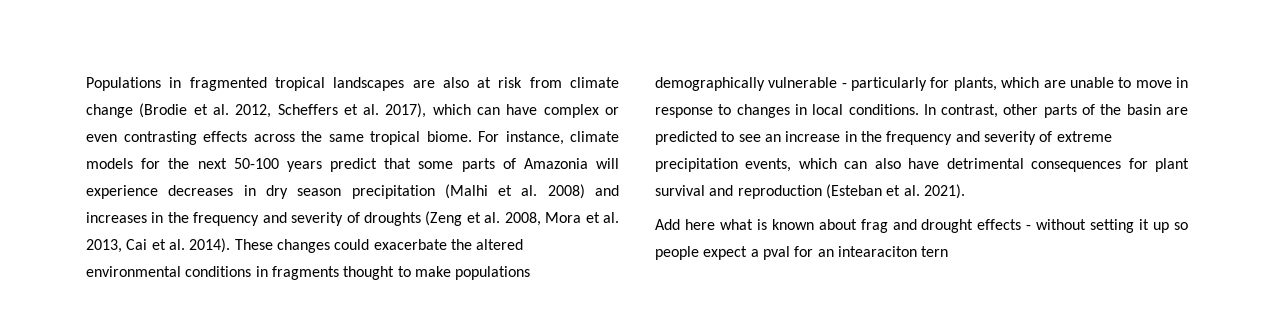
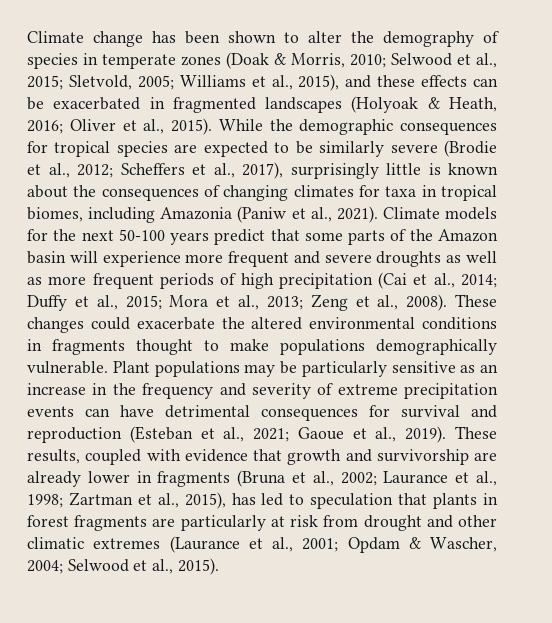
- Populations in fragmented tropical landscapes are also at risk from climate change (Brodie et al. 2012, Scheffers et al. 2017), which can have complex or even contrasting effects across the same tropical biome. For instance, climate models for the next 50-100 years predict that some parts of Amazonia will experience decreases in dry season precipitation (Malhi et al. 2008) and increases in the frequency and severity of droughts (Zeng et al. 2008, Mora et al. 2013, Cai et al. 2014).
+ Climate change has been shown to alter the demography of species in temperate zones (Doak & Morris, 2010; Selwood et al., 2015; Sletvold, 2005; Williams et al., 2015), and these effects can be exacerbated in fragmented landscapes (Holyoak & Heath, 2016; Oliver et al., 2015). While the demographic consequences for tropical species are expected to be similarly severe (Brodie et al., 2012; Scheffers et al., 2017), surprisingly little is known about the consequences of changing climates for taxa in tropical biomes, including Amazonia (Paniw et al., 2021). Climate models for the next 50-100 years predict that some parts of the Amazon basin will experience more frequent and severe droughts as well as more frequent periods of high precipitation (Cai et al., 2014; Duffy et al., 2015; Mora et al., 2013; Zeng et al., 2008).
- These changes could exacerbate the altered environmental conditions in fragments thought to make populations demographically vulnerable - particularly for plants, which are unable to move in response to changes in local conditions. In contrast, other parts of the basin are predicted to see an increase in the frequency and severity of extreme precipitation events, which can also have detrimental consequences for plant survival and reproduction (Esteban et al. 2021).
- Add here what is known about frag and drought effects - without setting it up so people expect a pval for an intearaciton tern
+ These changes could exacerbate the altered environmental conditions in fragments thought to make populations demographically vulnerable. Plant populations may be particularly sensitive as an increase in the frequency and severity of extreme precipitation events can have detrimental consequences for survival and reproduction (Esteban et al., 2021; Gaoue et al., 2019). These results, coupled with evidence that growth and survivorship are already lower in fragments (Bruna et al., 2002; Laurance et al., 1998; Zartman et al., 2015), has led to speculation that plants in forest fragments are particularly at risk from drought and other climatic extremes (Laurance et al., 2001; Opdam & Wascher, 2004; Selwood et al., 2015).

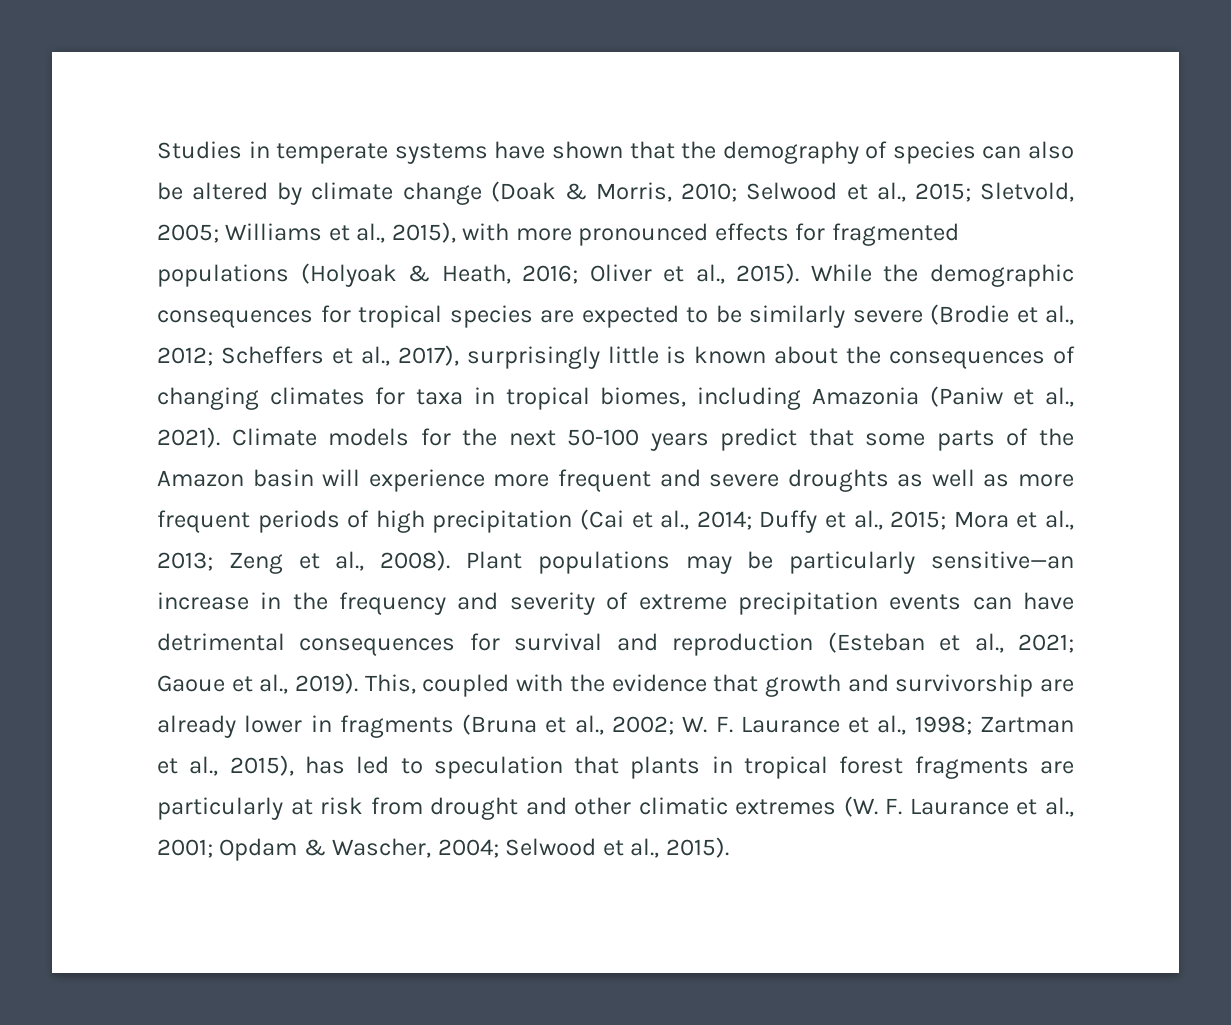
- Climate change has been shown to alter the demography of species in temperate zones (Doak & Morris, 2010; Selwood et al., 2015; Sletvold, 2005; Williams et al., 2015), and these effects can be exacerbated in fragmented landscapes (Holyoak & Heath, 2016; Oliver et al., 2015).
+ Studies in temperate systems have shown that the demography of species can also be altered by climate change (Doak & Morris, 2010; Selwood et al., 2015; Sletvold, 2005; Williams et al., 2015), with more pronounced effects for fragmented populations (Holyoak & Heath, 2016; Oliver et al., 2015).
- These changes could exacerbate the altered environmental conditions in fragments thought to make populations demographically vulnerable.
- Plant populations may be particularly sensitive as an increase in the frequency and severity of extreme precipitation events can have detrimental consequences for survival and reproduction (Esteban et al., 2021; Gaoue et al., 2019).
+ Plant populations may be particularly sensitive—an increase in the frequency and severity of extreme precipitation events can have detrimental consequences for survival and reproduction (Esteban et al., 2021; Gaoue et al., 2019).
- These results, coupled with evidence that growth and survivorship are already lower in fragments (Bruna et al., 2002; Laurance et al., 1998; Zartman et al., 2015), has led to speculation that plants in forest fragments are particularly at risk from drought and other climatic extremes (Laurance et al., 2001; Opdam & Wascher, 2004; Selwood et al., 2015).
+ This, coupled with the evidence that growth and survivorship are already lower in fragments (Bruna et al., 2002; W. F. Laurance et al., 1998; Zartman et al., 2015), has led to speculation that plants in tropical forest fragments are particularly at risk from drought and other climatic extremes (W. F. Laurance et al., 2001; Opdam & Wascher, 2004; Selwood et al., 2015).

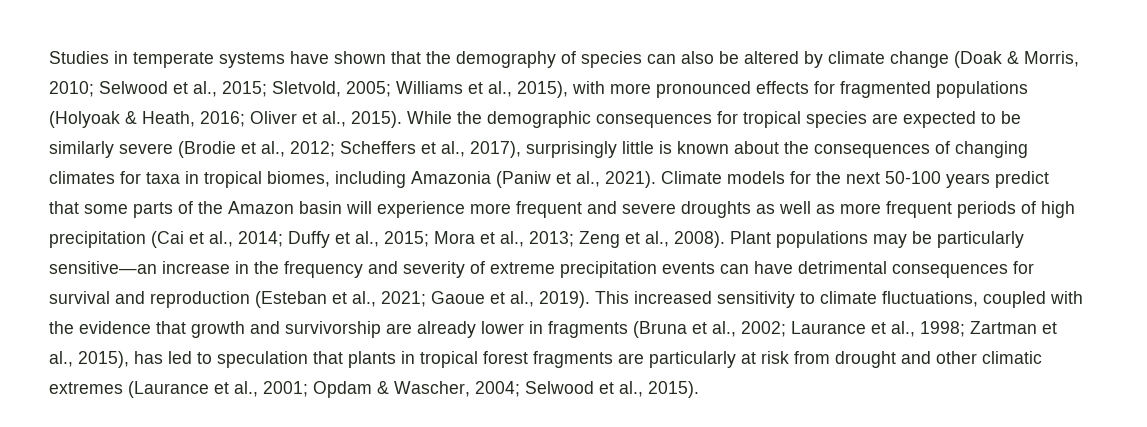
- This, coupled with the evidence that growth and survivorship are already lower in fragments (Bruna et al., 2002; W. F. Laurance et al., 1998; Zartman et al., 2015), has led to speculation that plants in tropical forest fragments are particularly at risk from drought and other climatic extremes (W. F. Laurance et al., 2001; Opdam & Wascher, 2004; Selwood et al., 2015).
+ This increased sensitivity to climate fluctuations, coupled with the evidence that growth and survivorship are already lower in fragments (Bruna et al., 2002; Laurance et al., 1998; Zartman et al., 2015), has led to speculation that plants in tropical forest fragments are particularly at risk from drought and other climatic extremes (Laurance et al., 2001; Opdam & Wascher, 2004; Selwood et al., 2015).

